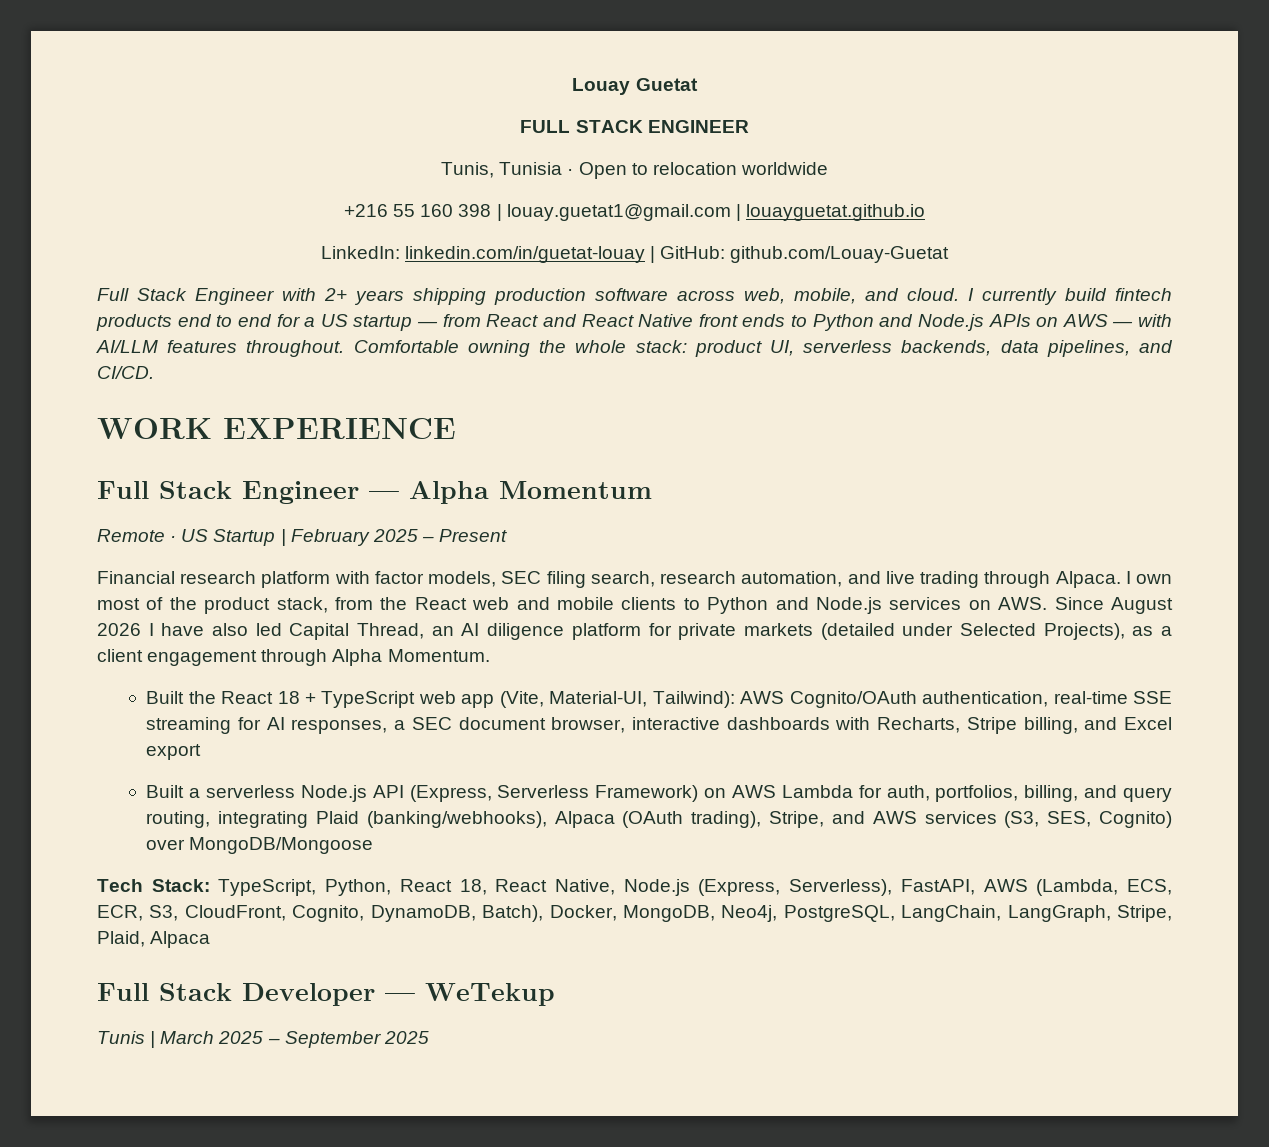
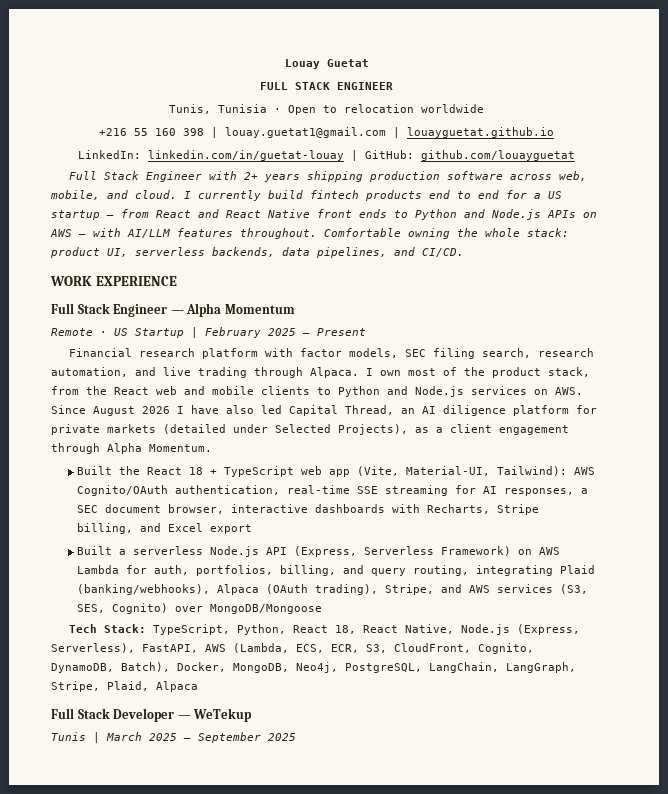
- LinkedIn: linkedin.com/in/guetat-louay | GitHub: github.com/Louay-Guetat
+ LinkedIn: linkedin.com/in/guetat-louay | GitHub: github.com/louayguetat

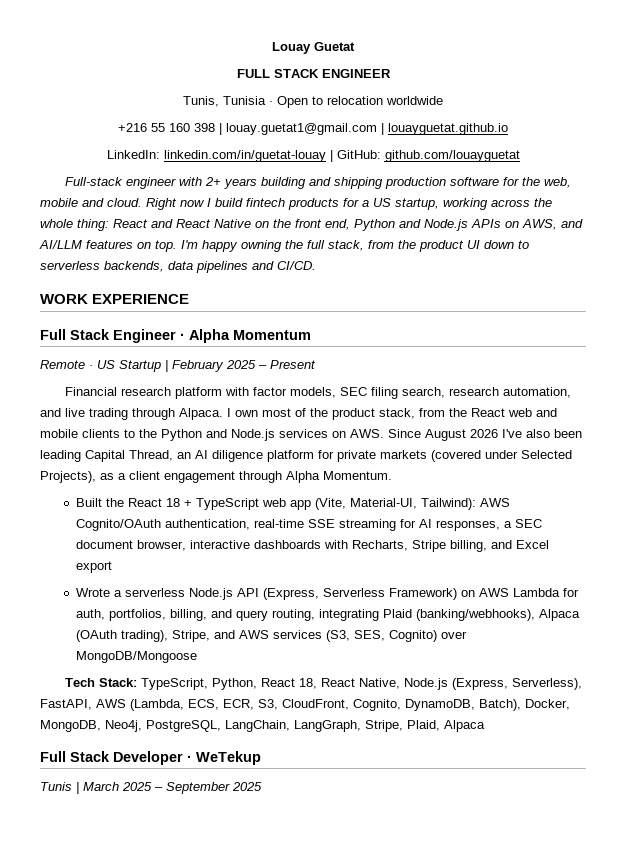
- Full Stack Engineer with 2+ years shipping production software across web, mobile, and cloud. I currently build fintech products end to end for a US startup — from React and React Native front ends to Python and Node.js APIs on AWS — with AI/LLM features throughout. Comfortable owning the whole stack: product UI, serverless backends, data pipelines, and CI/CD.
+ Full-stack engineer with 2+ years building and shipping production software for the web, mobile and cloud. Right now I build fintech products for a US startup, working across the whole thing: React and React Native on the front end, Python and Node.js APIs on AWS, and AI/LLM features on top. I'm happy owning the full stack, from the product UI down to serverless backends, data pipelines and CI/CD.
- Full Stack Engineer — Alpha Momentum
+ Full Stack Engineer · Alpha Momentum
- I own most of the product stack, from the React web and mobile clients to Python and Node.js services on AWS. Since August 2026 I have also led Capital Thread, an AI diligence platform for private markets (detailed under Selected Projects), as a client engagement through Alpha Momentum.
+ I own most of the product stack, from the React web and mobile clients to the Python and Node.js services on AWS. Since August 2026 I've also been leading Capital Thread, an AI diligence platform for private markets (covered under Selected Projects), as a client engagement through Alpha Momentum.
- Built a serverless Node.js API (Express, Serverless Framework) on AWS Lambda for auth, portfolios, billing, and query routing, integrating Plaid (banking/webhooks), Alpaca (OAuth trading), Stripe, and AWS services (S3, SES, Cognito) over MongoDB/Mongoose
+ Wrote a serverless Node.js API (Express, Serverless Framework) on AWS Lambda for auth, portfolios, billing, and query routing, integrating Plaid (banking/webhooks), Alpaca (OAuth trading), Stripe, and AWS services (S3, SES, Cognito) over MongoDB/Mongoose
- Full Stack Developer — WeTekup
+ Full Stack Developer · WeTekup

